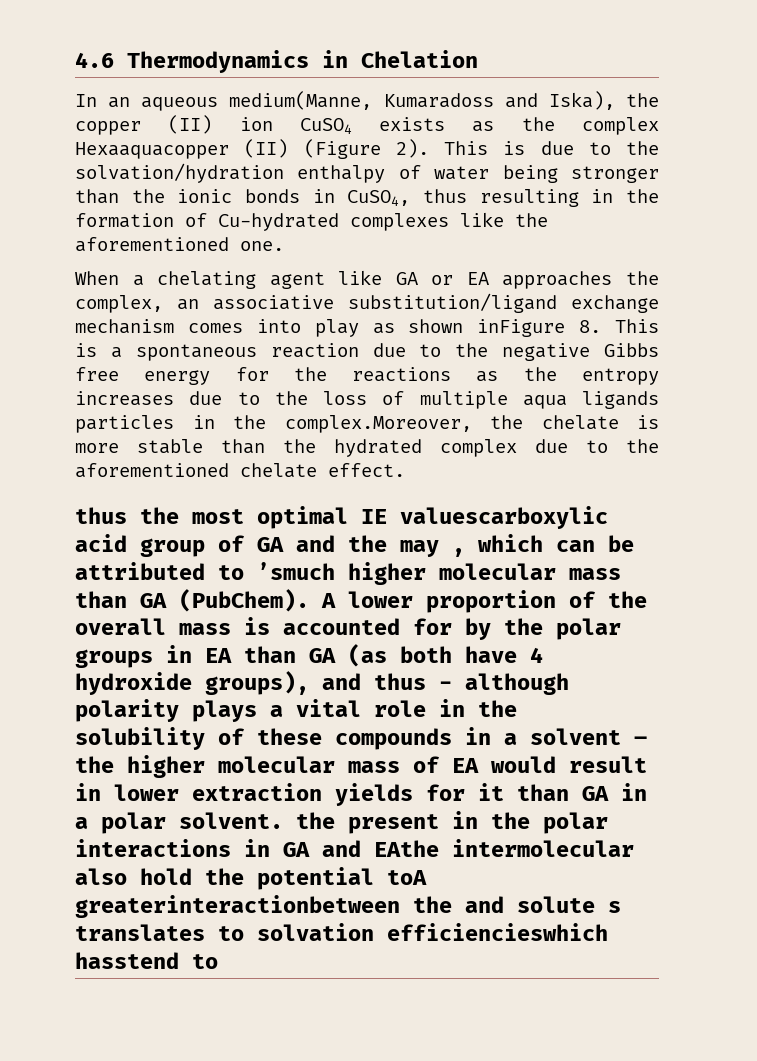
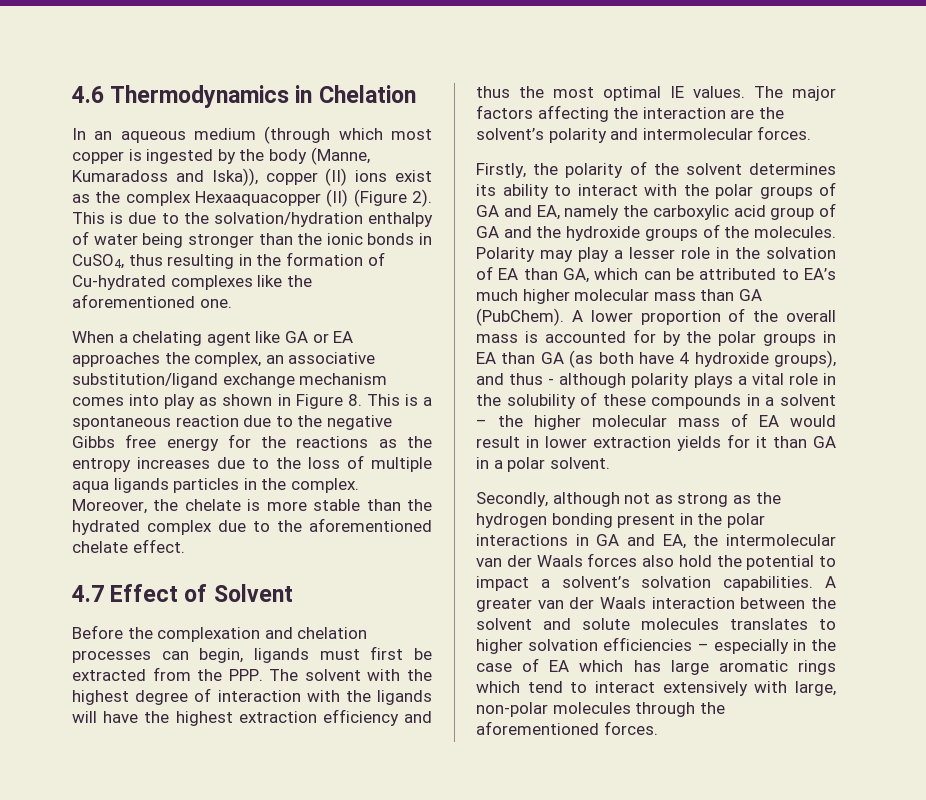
- In an aqueous medium(Manne, Kumaradoss and Iska), the copper (II) ion CuSO4 exists as the complex Hexaaquacopper (II) (Figure 2).
+ In an aqueous medium (through which most copper is ingested by the body (Manne, Kumaradoss and Iska)), copper (II) ions exist as the complex Hexaaquacopper (II) (Figure 2).
- When a chelating agent like GA or EA approaches the complex, an associative substitution/ligand exchange mechanism comes into play as shown inFigure 8. This is a spontaneous reaction due to the negative Gibbs free energy for the reactions as the entropy increases due to the loss of multiple aqua ligands particles in the complex.Moreover, the chelate is more stable than the hydrated complex due to the aforementioned chelate effect.
+ When a chelating agent like GA or EA approaches the complex, an associative substitution/ligand exchange mechanism comes into play as shown in Figure 8. This is a spontaneous reaction due to the negative Gibbs free energy for the reactions as the entropy increases due to the loss of multiple aqua ligands particles in the complex. Moreover, the chelate is more stable than the hydrated complex due to the aforementioned chelate effect.
- thus the most optimal IE valuescarboxylic acid group of GA and the may , which can be attributed to ’smuch higher molecular mass than GA (PubChem).
+ 4.7 Effect of Solvent
+ Before the complexation and chelation processes can begin, ligands must first be extracted from the PPP. The solvent with the highest degree of interaction with the ligands will have the highest extraction efficiency and thus the most optimal IE values. The major factors affecting the interaction are the solvent’s polarity and intermolecular forces.
+ Firstly, the polarity of the solvent determines its ability to interact with the polar groups of GA and EA, namely the carboxylic acid group of GA and the hydroxide groups of the molecules. Polarity may play a lesser role in the solvation of EA than GA, which can be attributed to EA’s much higher molecular mass than GA (PubChem).
- A lower proportion of the overall mass is accounted for by the polar groups in EA than GA (as both have 4 hydroxide groups), and thus - although polarity plays a vital role in the solubility of these compounds in a solvent – the higher molecular mass of EA would result in lower extraction yields for it than GA in a polar solvent. the present in the polar interactions in GA and EAthe intermolecular also hold the potential toA greaterinteractionbetween the and solute s translates to solvation efficiencieswhich hasstend to
+ A lower proportion of the overall mass is accounted for by the polar groups in EA than GA (as both have 4 hydroxide groups), and thus - although polarity plays a vital role in the solubility of these compounds in a solvent – the higher molecular mass of EA would result in lower extraction yields for it than GA in a polar solvent.
+ Secondly, although not as strong as the hydrogen bonding present in the polar interactions in GA and EA, the intermolecular van der Waals forces also hold the potential to impact a solvent’s solvation capabilities. A greater van der Waals interaction between the solvent and solute molecules translates to higher solvation efficiencies – especially in the case of EA which has large aromatic rings which tend to interact extensively with large, non-polar molecules through the aforementioned forces.

